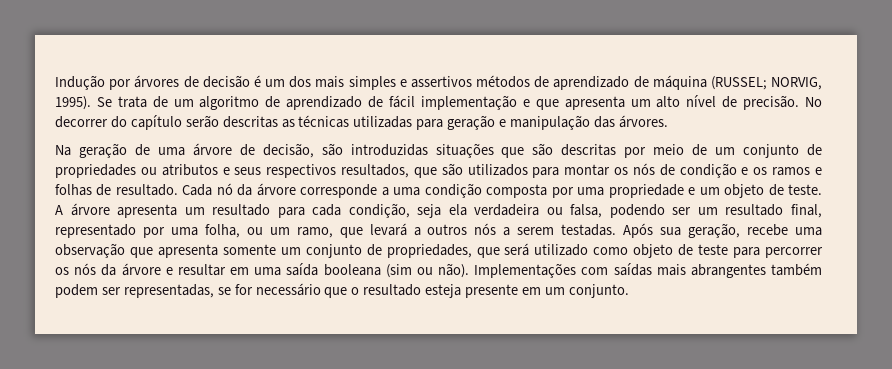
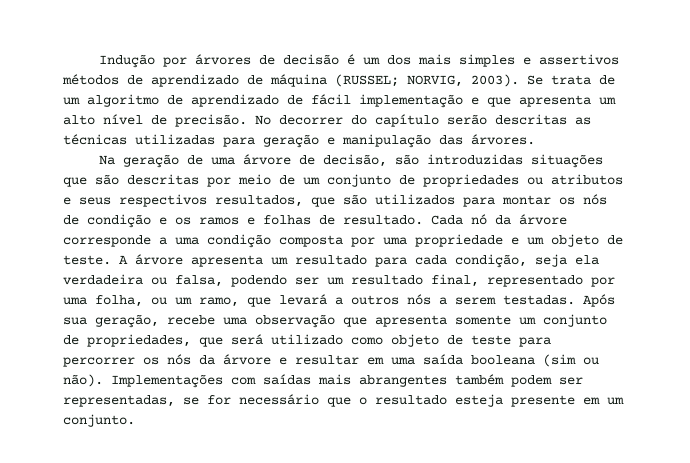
- Indução por árvores de decisão é um dos mais simples e assertivos métodos de aprendizado de máquina (RUSSEL; NORVIG, 1995).
+ Indução por árvores de decisão é um dos mais simples e assertivos métodos de aprendizado de máquina (RUSSEL; NORVIG, 2003).

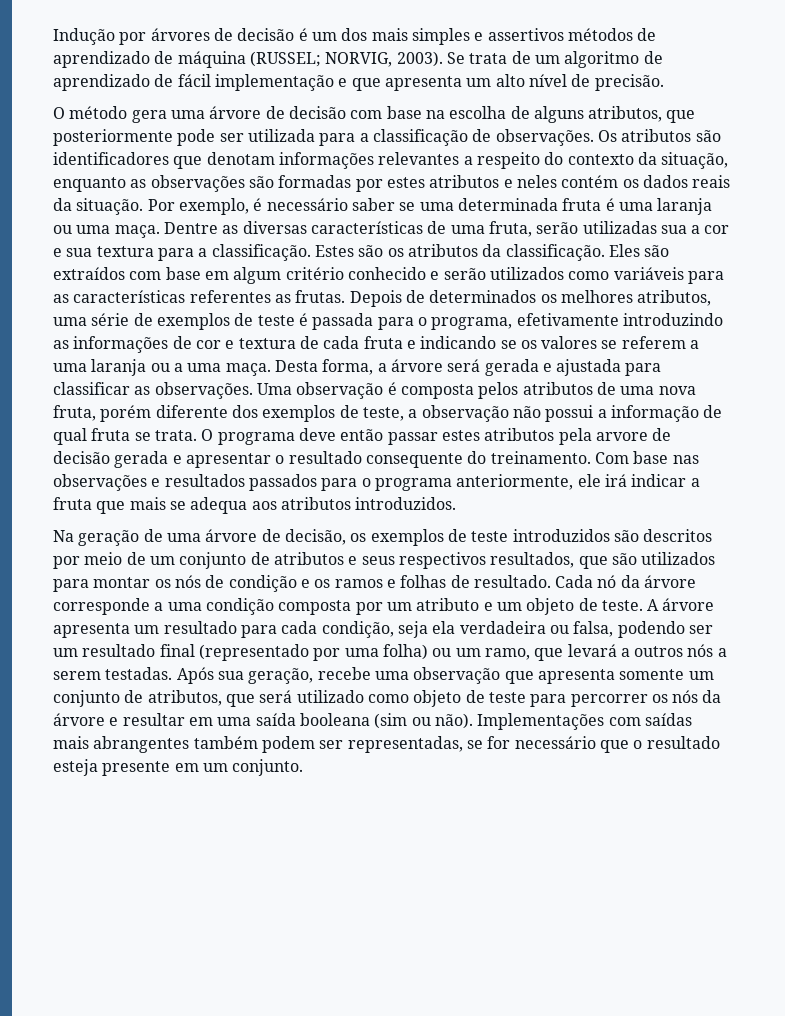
- Se trata de um algoritmo de aprendizado de fácil implementação e que apresenta um alto nível de precisão. No decorrer do capítulo serão descritas as técnicas utilizadas para geração e manipulação das árvores.
+ Se trata de um algoritmo de aprendizado de fácil implementação e que apresenta um alto nível de precisão.
+ O método gera uma árvore de decisão com base na escolha de alguns atributos, que posteriormente pode ser utilizada para a classificação de observações. Os atributos são identificadores que denotam informações relevantes a respeito do contexto da situação, enquanto as observações são formadas por estes atributos e neles contém os dados reais da situação. Por exemplo, é necessário saber se uma determinada fruta é uma laranja ou uma maça. Dentre as diversas características de uma fruta, serão utilizadas sua a cor e sua textura para a classificação. Estes são os atributos da classificação. Eles são extraídos com base em algum critério conhecido e serão utilizados como variáveis para as características referentes as frutas. Depois de determinados os melhores atributos, uma série de exemplos de teste é passada para o programa, efetivamente introduzindo as informações de cor e textura de cada fruta e indicando se os valores se referem a uma laranja ou a uma maça. Desta forma, a árvore será gerada e ajustada para classificar as observações. Uma observação é composta pelos atributos de uma nova fruta, porém diferente dos exemplos de teste, a observação não possui a informação de qual fruta se trata. O programa deve então passar estes atributos pela arvore de decisão gerada e apresentar o resultado consequente do treinamento. Com base nas observações e resultados passados para o programa anteriormente, ele irá indicar a fruta que mais se adequa aos atributos introduzidos.
- Na geração de uma árvore de decisão, são introduzidas situações que são descritas por meio de um conjunto de propriedades ou atributos e seus respectivos resultados, que são utilizados para montar os nós de condição e os ramos e folhas de resultado.
+ Na geração de uma árvore de decisão, os exemplos de teste introduzidos são descritos por meio de um conjunto de atributos e seus respectivos resultados, que são utilizados para montar os nós de condição e os ramos e folhas de resultado.
- Cada nó da árvore corresponde a uma condição composta por uma propriedade e um objeto de teste.
+ Cada nó da árvore corresponde a uma condição composta por um atributo e um objeto de teste.
- A árvore apresenta um resultado para cada condição, seja ela verdadeira ou falsa, podendo ser um resultado final, representado por uma folha, ou um ramo, que levará a outros nós a serem testadas.
+ A árvore apresenta um resultado para cada condição, seja ela verdadeira ou falsa, podendo ser um resultado final (representado por uma folha) ou um ramo, que levará a outros nós a serem testadas.
- Após sua geração, recebe uma observação que apresenta somente um conjunto de propriedades, que será utilizado como objeto de teste para percorrer os nós da árvore e resultar em uma saída booleana (sim ou não).
+ Após sua geração, recebe uma observação que apresenta somente um conjunto de atributos, que será utilizado como objeto de teste para percorrer os nós da árvore e resultar em uma saída booleana (sim ou não).

